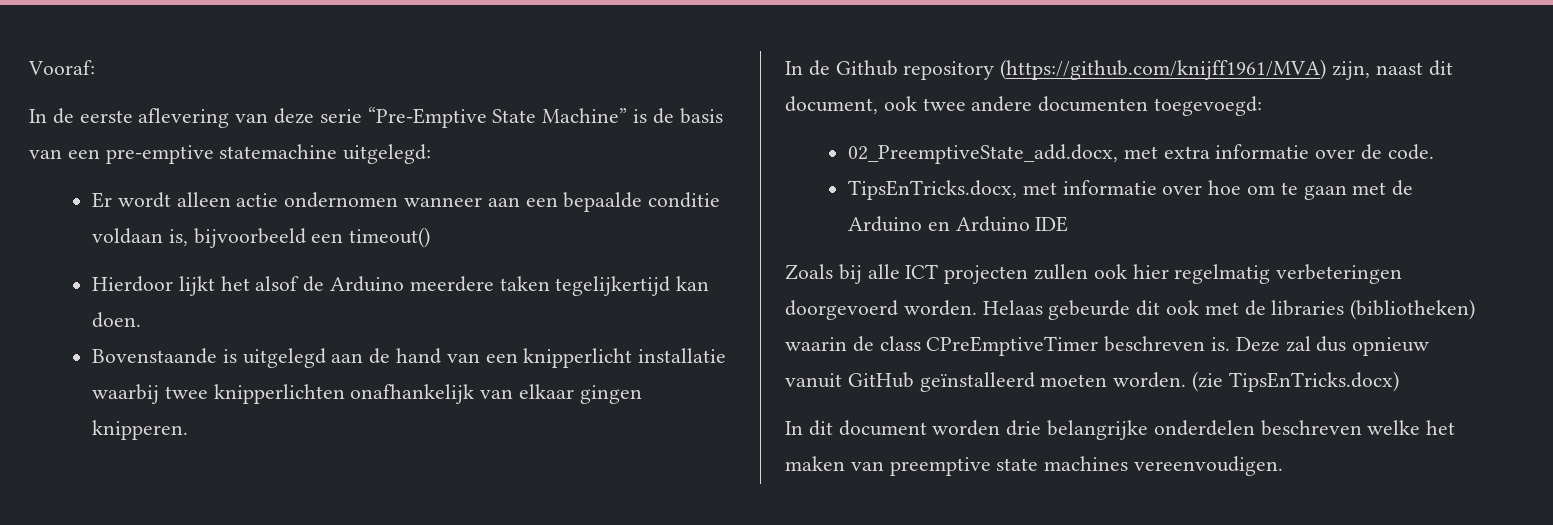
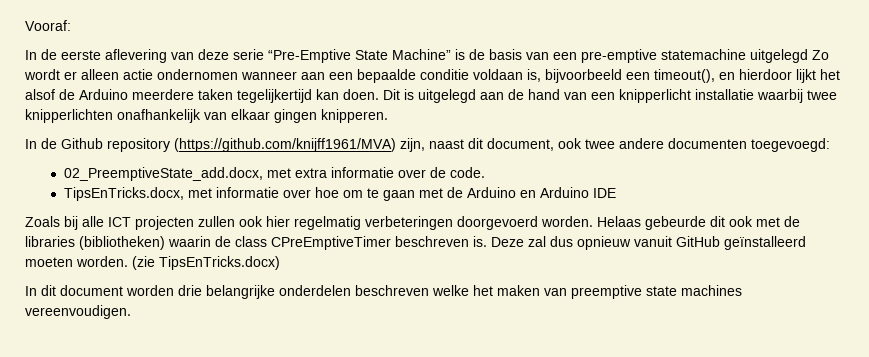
- In de eerste aflevering van deze serie “Pre-Emptive State Machine” is de basis van een pre-emptive statemachine uitgelegd:
- Er wordt alleen actie ondernomen wanneer aan een bepaalde conditie voldaan is, bijvoorbeeld een timeout()
- Hierdoor lijkt het alsof de Arduino meerdere taken tegelijkertijd kan doen.
- Bovenstaande is uitgelegd aan de hand van een knipperlicht installatie waarbij twee knipperlichten onafhankelijk van elkaar gingen knipperen.
+ In de eerste aflevering van deze serie “Pre-Emptive State Machine” is de basis van een pre-emptive statemachine uitgelegd Zo wordt er alleen actie ondernomen wanneer aan een bepaalde conditie voldaan is, bijvoorbeeld een timeout(), en hierdoor lijkt het alsof de Arduino meerdere taken tegelijkertijd kan doen. Dit is uitgelegd aan de hand van een knipperlicht installatie waarbij twee knipperlichten onafhankelijk van elkaar gingen knipperen.

